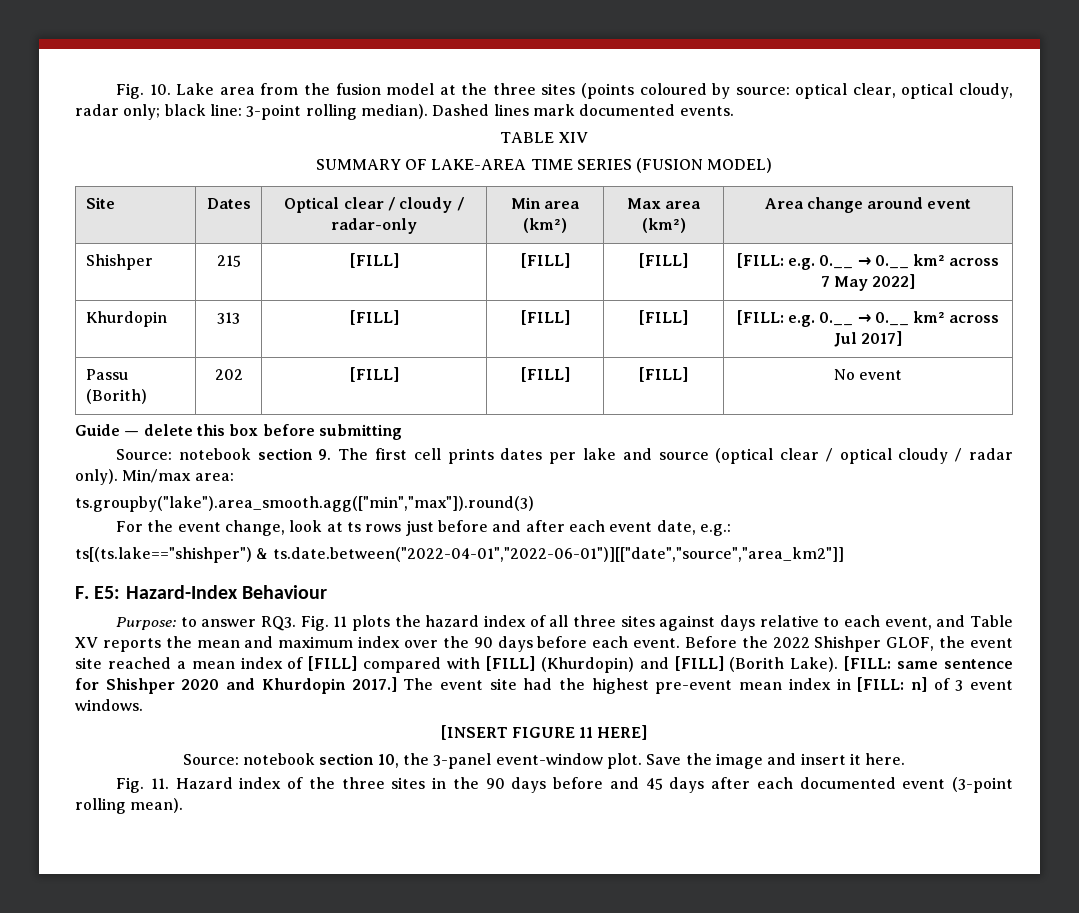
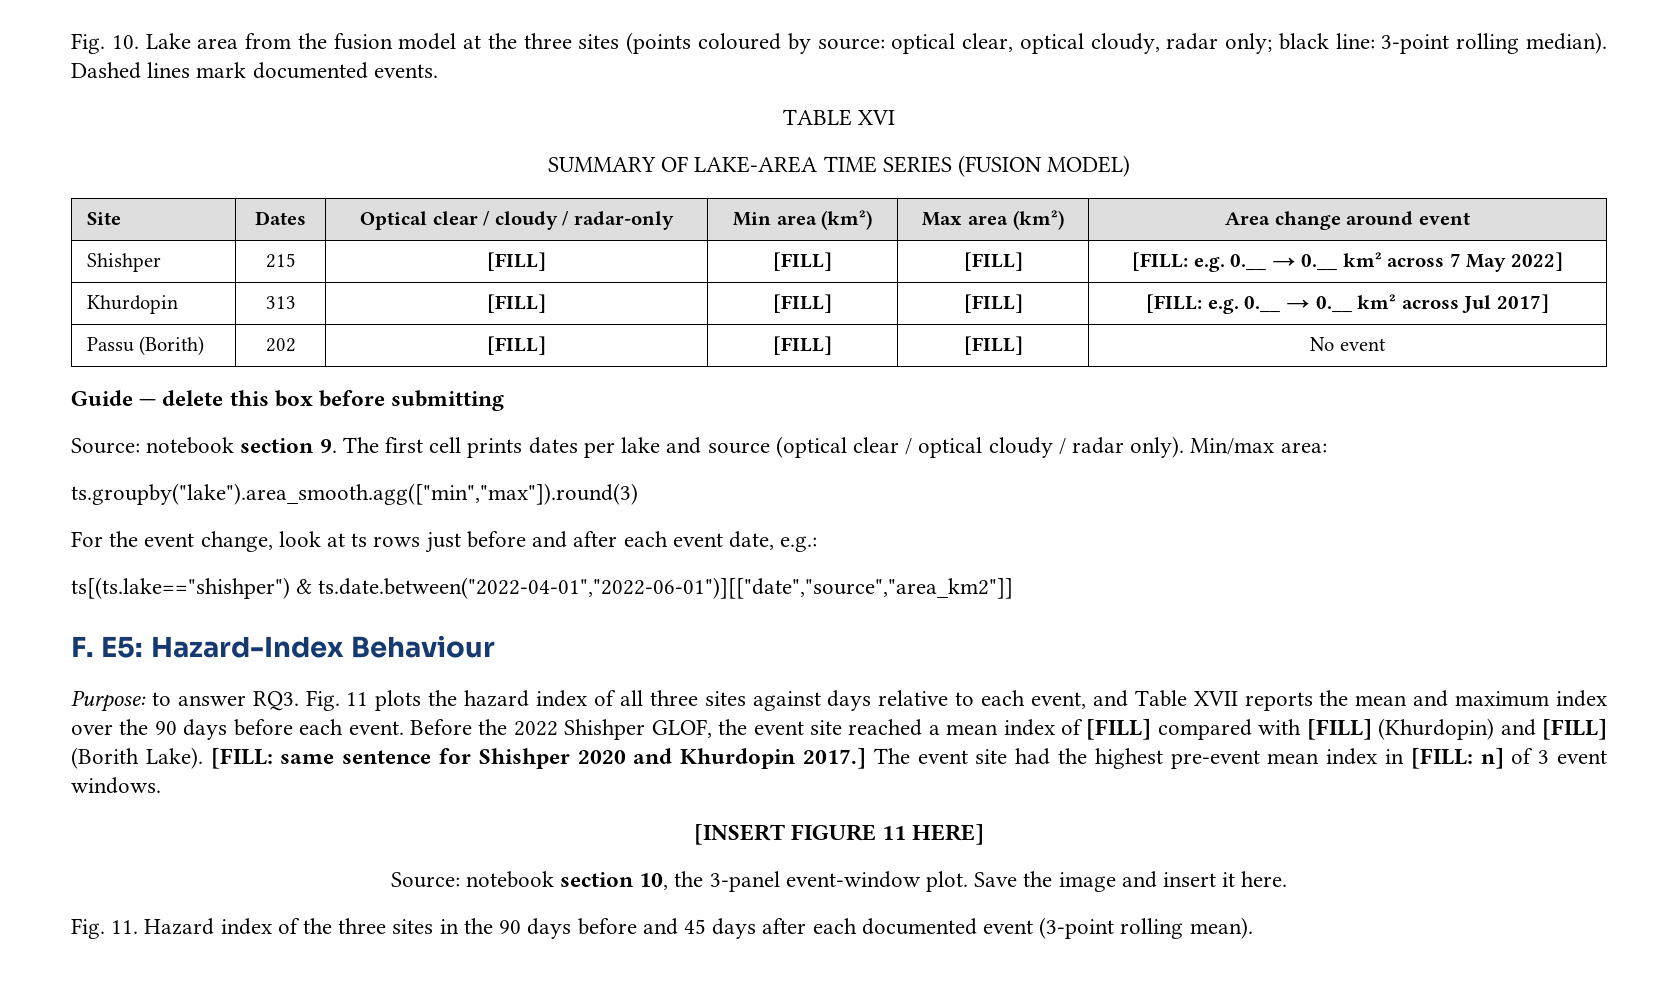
- TABLE XIV
+ TABLE XVI
- Purpose: to answer RQ3. Fig. 11 plots the hazard index of all three sites against days relative to each event, and Table XV reports the mean and maximum index over the 90 days before each event.
+ Purpose: to answer RQ3. Fig. 11 plots the hazard index of all three sites against days relative to each event, and Table XVII reports the mean and maximum index over the 90 days before each event.

